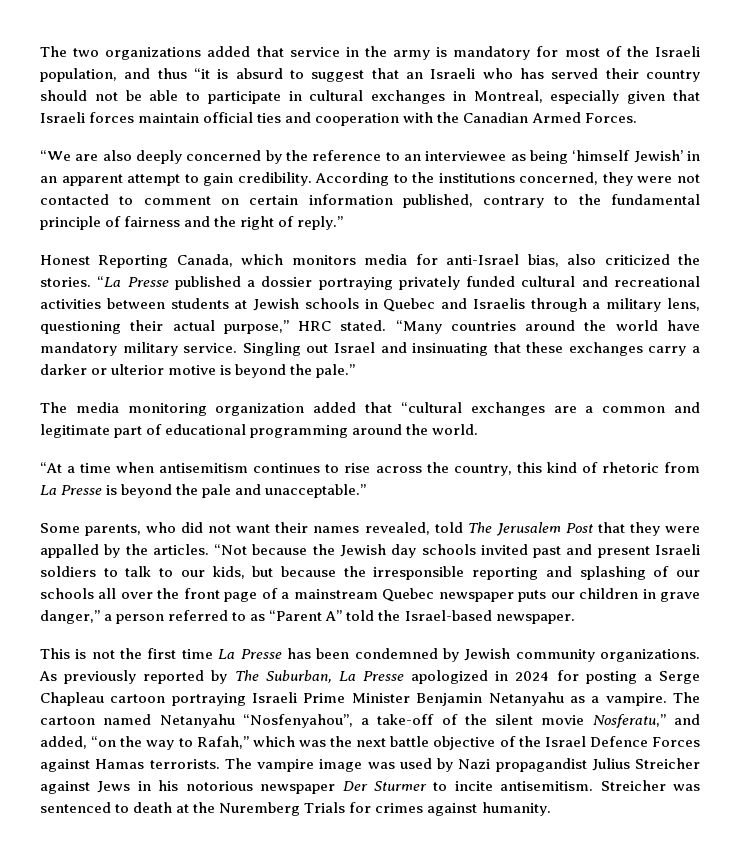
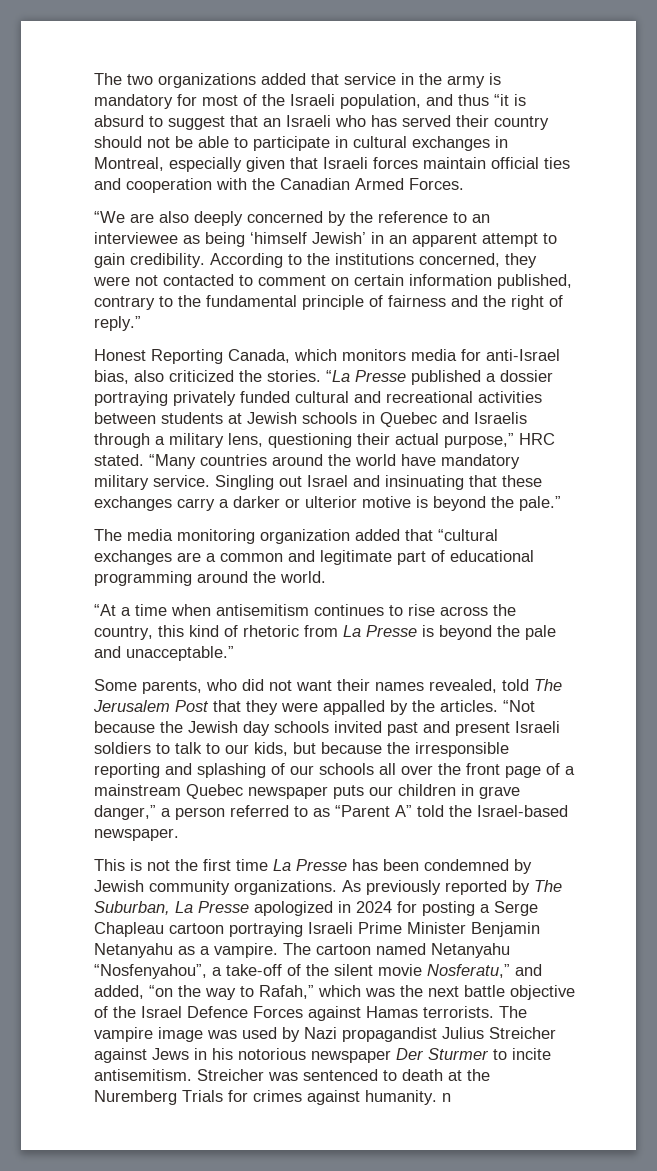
- Streicher was sentenced to death at the Nuremberg Trials for crimes against humanity.
+ Streicher was sentenced to death at the Nuremberg Trials for crimes against humanity. n

